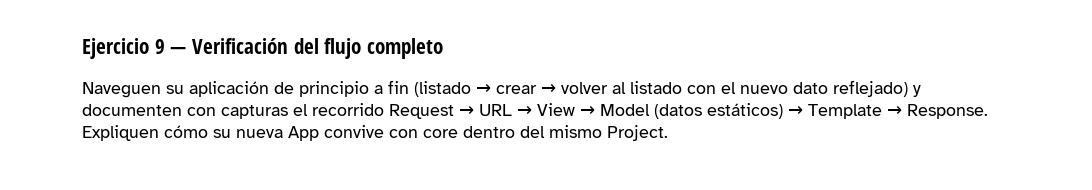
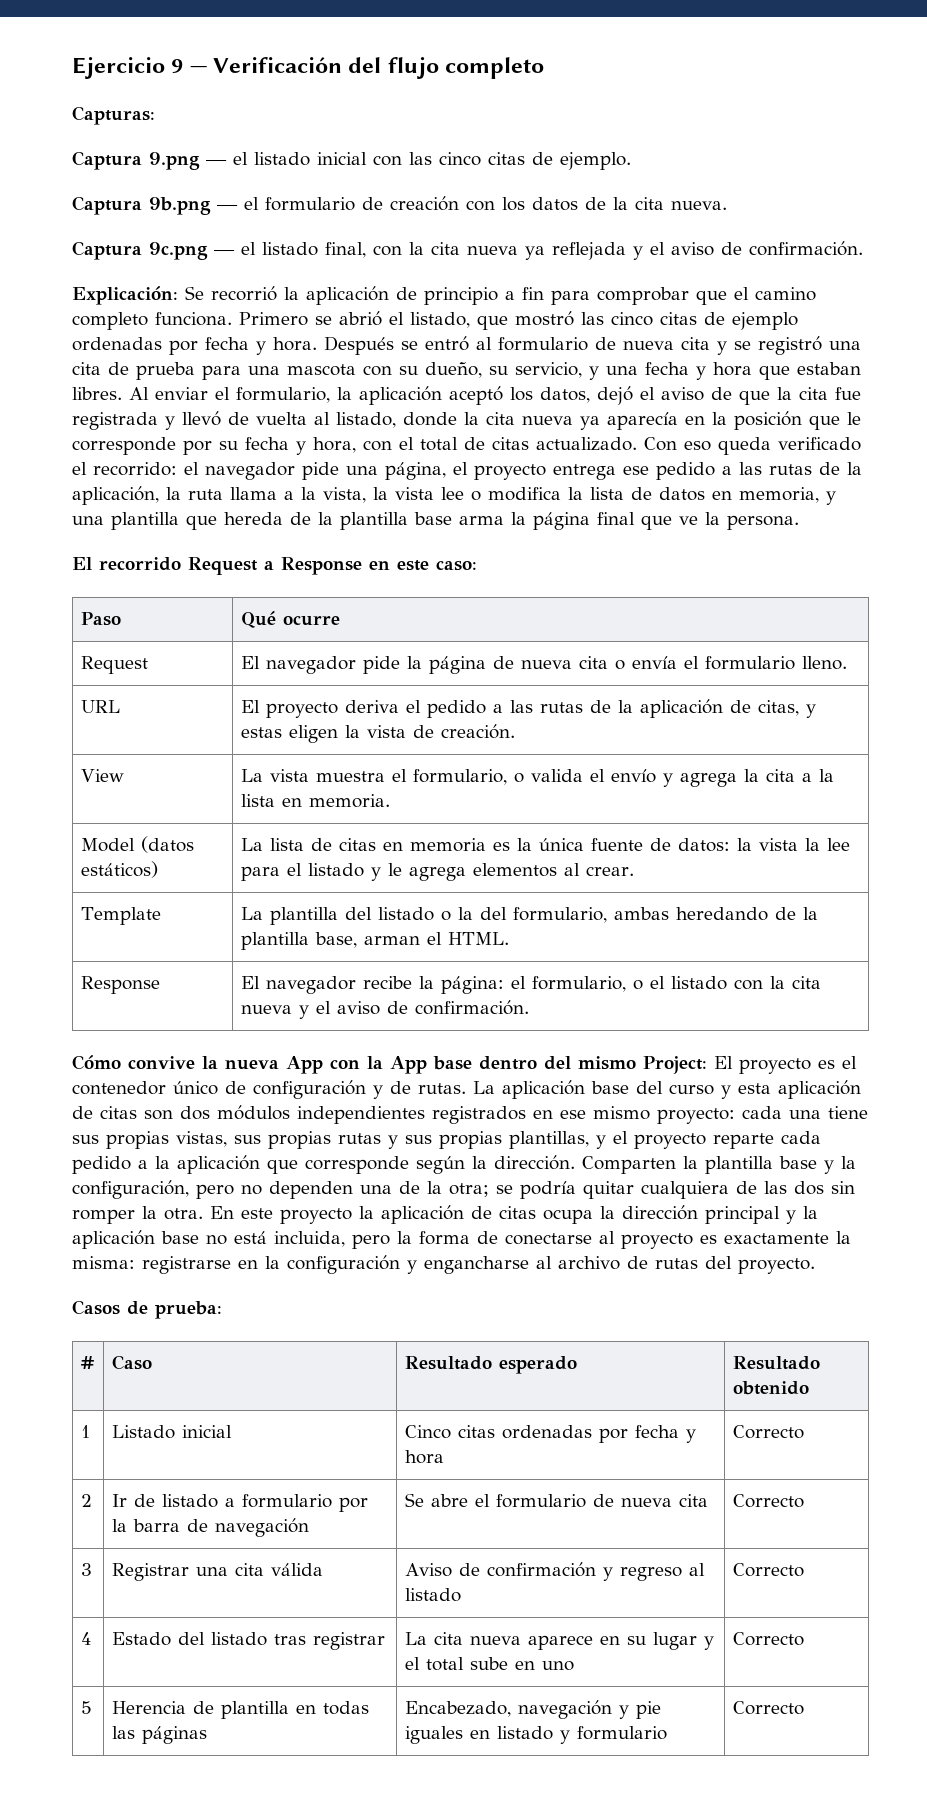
- Naveguen su aplicación de principio a fin (listado → crear → volver al listado con el nuevo dato reflejado) y documenten con capturas el recorrido Request → URL → View → Model (datos estáticos) → Template → Response. Expliquen cómo su nueva App convive con core dentro del mismo Project.
+ Capturas:
+ Captura 9.png — el listado inicial con las cinco citas de ejemplo.
+ Captura 9b.png — el formulario de creación con los datos de la cita nueva.
+ Captura 9c.png — el listado final, con la cita nueva ya reflejada y el aviso de confirmación.
+ Explicación: Se recorrió la aplicación de principio a fin para comprobar que el camino completo funciona. Primero se abrió el listado, que mostró las cinco citas de ejemplo ordenadas por fecha y hora. Después se entró al formulario de nueva cita y se registró una cita de prueba para una mascota con su dueño, su servicio, y una fecha y hora que estaban libres. Al enviar el formulario, la aplicación aceptó los datos, dejó el aviso de que la cita fue registrada y llevó de vuelta al listado, donde la cita nueva ya aparecía en la posición que le corresponde por su fecha y hora, con el total de citas actualizado. Con eso queda verificado el recorrido: el navegador pide una página, el proyecto entrega ese pedido a las rutas de la aplicación, la ruta llama a la vista, la vista lee o modifica la lista de datos en memoria, y una plantilla que hereda de la plantilla base arma la página final que ve la persona.
+ El recorrido Request a Response en este caso:
+ Paso | Qué ocurre
+ Request | El navegador pide la página de nueva cita o envía el formulario lleno.
+ URL | El proyecto deriva el pedido a las rutas de la aplicación de citas, y estas eligen la vista de creación.
+ View | La vista muestra el formulario, o valida el envío y agrega la cita a la lista en memoria.
+ Model (datos estáticos) | La lista de citas en memoria es la única fuente de datos: la vista la lee para el listado y le agrega elementos al crear.
+ Template | La plantilla del listado o la del formulario, ambas heredando de la plantilla base, arman el HTML.
+ Response | El navegador recibe la página: el formulario, o el listado con la cita nueva y el aviso de confirmación.
+ Cómo convive la nueva App con la App base dentro del mismo Project: El proyecto es el contenedor único de configuración y de rutas. La aplicación base del curso y esta aplicación de citas son dos módulos independientes registrados en ese mismo proyecto: cada una tiene sus propias vistas, sus propias rutas y sus propias plantillas, y el proyecto reparte cada pedido a la aplicación que corresponde según la dirección. Comparten la plantilla base y la configuración, pero no dependen una de la otra; se podría quitar cualquiera de las dos sin romper la otra. En este proyecto la aplicación de citas ocupa la dirección principal y la aplicación base no está incluida, pero la forma de conectarse al proyecto es exactamente la misma: registrarse en la configuración y engancharse al archivo de rutas del proyecto.
+ Casos de prueba:
+ # | Caso | Resultado esperado | Resultado obtenido
+ 1 | Listado inicial | Cinco citas ordenadas por fecha y hora | Correcto
+ 2 | Ir de listado a formulario por la barra de navegación | Se abre el formulario de nueva cita | Correcto
+ 3 | Registrar una cita válida | Aviso de confirmación y regreso al listado | Correcto
+ 4 | Estado del listado tras registrar | La cita nueva aparece en su lugar y el total sube en uno | Correcto
+ 5 | Herencia de plantilla en todas las páginas | Encabezado, navegación y pie iguales en listado y formulario | Correcto

